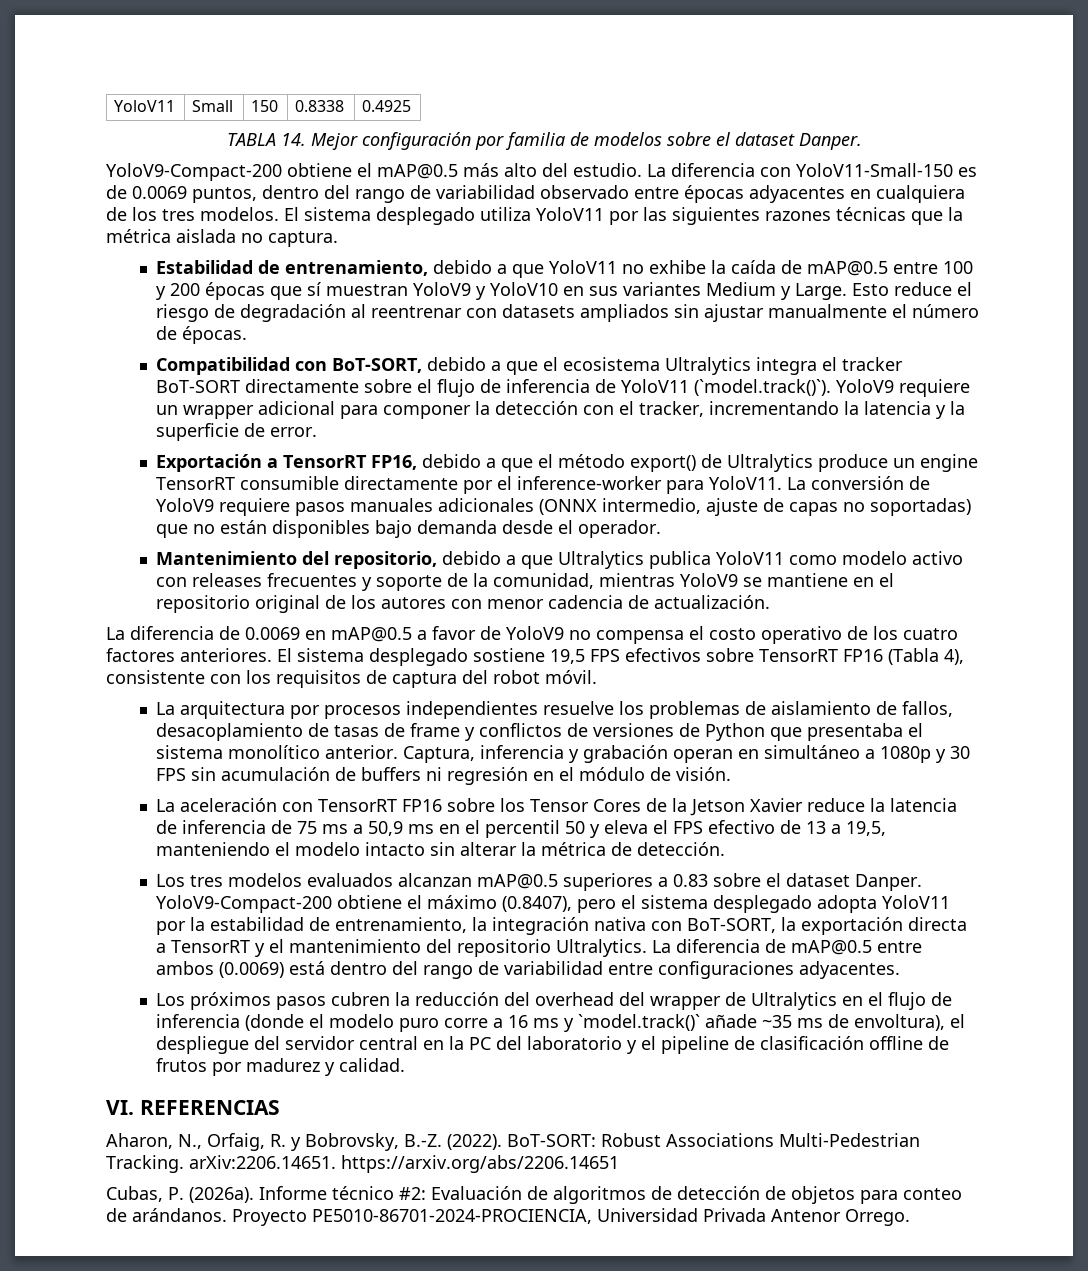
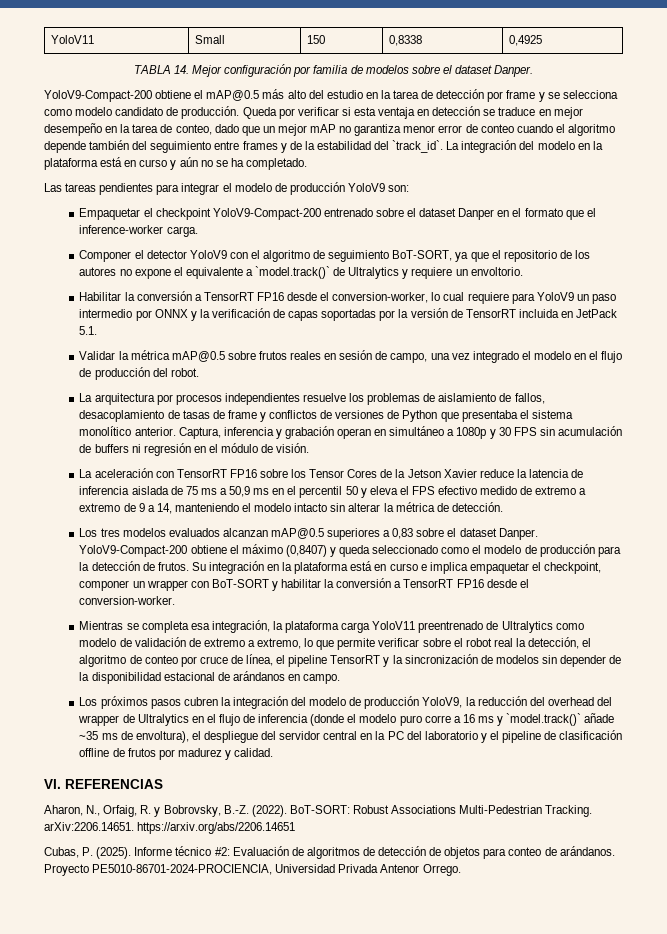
- YoloV11 | Small | 150 | 0.8338 | 0.4925
+ YoloV11 | Small | 150 | 0,8338 | 0,4925
- YoloV9-Compact-200 obtiene el mAP@0.5 más alto del estudio. La diferencia con YoloV11-Small-150 es de 0.0069 puntos, dentro del rango de variabilidad observado entre épocas adyacentes en cualquiera de los tres modelos. El sistema desplegado utiliza YoloV11 por las siguientes razones técnicas que la métrica aislada no captura.
- Estabilidad de entrenamiento, debido a que YoloV11 no exhibe la caída de mAP@0.5 entre 100 y 200 épocas que sí muestran YoloV9 y YoloV10 en sus variantes Medium y Large. Esto reduce el riesgo de degradación al reentrenar con datasets ampliados sin ajustar manualmente el número de épocas.
- Compatibilidad con BoT-SORT, debido a que el ecosistema Ultralytics integra el tracker BoT-SORT directamente sobre el flujo de inferencia de YoloV11 (`model.track()`). YoloV9 requiere un wrapper adicional para componer la detección con el tracker, incrementando la latencia y la superficie de error.
- Exportación a TensorRT FP16, debido a que el método export() de Ultralytics produce un engine TensorRT consumible directamente por el inference-worker para YoloV11. La conversión de YoloV9 requiere pasos manuales adicionales (ONNX intermedio, ajuste de capas no soportadas) que no están disponibles bajo demanda desde el operador.
- Mantenimiento del repositorio, debido a que Ultralytics publica YoloV11 como modelo activo con releases frecuentes y soporte de la comunidad, mientras YoloV9 se mantiene en el repositorio original de los autores con menor cadencia de actualización.
- La diferencia de 0.0069 en mAP@0.5 a favor de YoloV9 no compensa el costo operativo de los cuatro factores anteriores. El sistema desplegado sostiene 19,5 FPS efectivos sobre TensorRT FP16 (Tabla 4), consistente con los requisitos de captura del robot móvil.
+ YoloV9-Compact-200 obtiene el mAP@0.5 más alto del estudio en la tarea de detección por frame y se selecciona como modelo candidato de producción. Queda por verificar si esta ventaja en detección se traduce en mejor desempeño en la tarea de conteo, dado que un mejor mAP no garantiza menor error de conteo cuando el algoritmo depende también del seguimiento entre frames y de la estabilidad del `track_id`. La integración del modelo en la plataforma está en curso y aún no se ha completado.
+ Las tareas pendientes para integrar el modelo de producción YoloV9 son:
+ Empaquetar el checkpoint YoloV9-Compact-200 entrenado sobre el dataset Danper en el formato que el inference-worker carga.
+ Componer el detector YoloV9 con el algoritmo de seguimiento BoT-SORT, ya que el repositorio de los autores no expone el equivalente a `model.track()` de Ultralytics y requiere un envoltorio.
+ Habilitar la conversión a TensorRT FP16 desde el conversion-worker, lo cual requiere para YoloV9 un paso intermedio por ONNX y la verificación de capas soportadas por la versión de TensorRT incluida en JetPack 5.1.
+ Validar la métrica mAP@0.5 sobre frutos reales en sesión de campo, una vez integrado el modelo en el flujo de producción del robot.
- La aceleración con TensorRT FP16 sobre los Tensor Cores de la Jetson Xavier reduce la latencia de inferencia de 75 ms a 50,9 ms en el percentil 50 y eleva el FPS efectivo de 13 a 19,5, manteniendo el modelo intacto sin alterar la métrica de detección.
+ La aceleración con TensorRT FP16 sobre los Tensor Cores de la Jetson Xavier reduce la latencia de inferencia aislada de 75 ms a 50,9 ms en el percentil 50 y eleva el FPS efectivo medido de extremo a extremo de 9 a 14, manteniendo el modelo intacto sin alterar la métrica de detección.
- Los tres modelos evaluados alcanzan mAP@0.5 superiores a 0.83 sobre el dataset Danper.
+ Los tres modelos evaluados alcanzan mAP@0.5 superiores a 0,83 sobre el dataset Danper.
- YoloV9-Compact-200 obtiene el máximo (0.8407), pero el sistema desplegado adopta YoloV11 por la estabilidad de entrenamiento, la integración nativa con BoT-SORT, la exportación directa a TensorRT y el mantenimiento del repositorio Ultralytics. La diferencia de mAP@0.5 entre ambos (0.0069) está dentro del rango de variabilidad entre configuraciones adyacentes.
+ YoloV9-Compact-200 obtiene el máximo (0,8407) y queda seleccionado como el modelo de producción para la detección de frutos. Su integración en la plataforma está en curso e implica empaquetar el checkpoint, componer un wrapper con BoT-SORT y habilitar la conversión a TensorRT FP16 desde el conversion-worker.
+ Mientras se completa esa integración, la plataforma carga YoloV11 preentrenado de Ultralytics como modelo de validación de extremo a extremo, lo que permite verificar sobre el robot real la detección, el algoritmo de conteo por cruce de línea, el pipeline TensorRT y la sincronización de modelos sin depender de la disponibilidad estacional de arándanos en campo.
- Los próximos pasos cubren la reducción del overhead del wrapper de Ultralytics en el flujo de inferencia (donde el modelo puro corre a 16 ms y `model.track()` añade ~35 ms de envoltura), el despliegue del servidor central en la PC del laboratorio y el pipeline de clasificación offline de frutos por madurez y calidad.
+ Los próximos pasos cubren la integración del modelo de producción YoloV9, la reducción del overhead del wrapper de Ultralytics en el flujo de inferencia (donde el modelo puro corre a 16 ms y `model.track()` añade ~35 ms de envoltura), el despliegue del servidor central en la PC del laboratorio y el pipeline de clasificación offline de frutos por madurez y calidad.
- Cubas, P. (2026a).
+ Cubas, P. (2025).

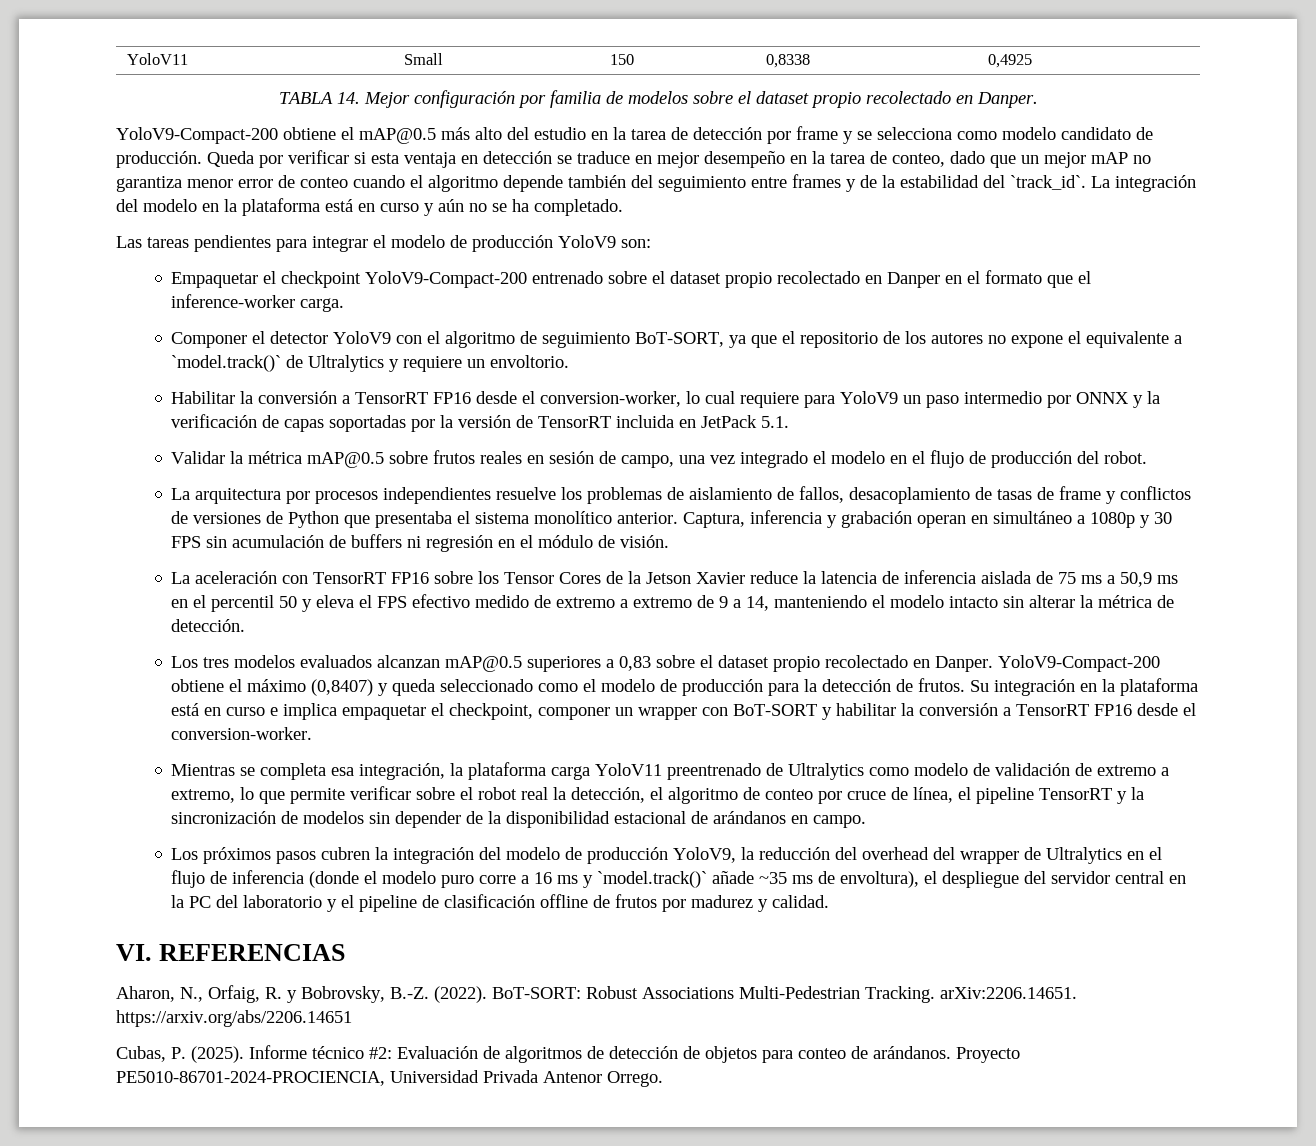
- TABLA 14. Mejor configuración por familia de modelos sobre el dataset Danper.
+ TABLA 14. Mejor configuración por familia de modelos sobre el dataset propio recolectado en Danper.
- Empaquetar el checkpoint YoloV9-Compact-200 entrenado sobre el dataset Danper en el formato que el inference-worker carga.
+ Empaquetar el checkpoint YoloV9-Compact-200 entrenado sobre el dataset propio recolectado en Danper en el formato que el inference-worker carga.
- Los tres modelos evaluados alcanzan mAP@0.5 superiores a 0,83 sobre el dataset Danper.
+ Los tres modelos evaluados alcanzan mAP@0.5 superiores a 0,83 sobre el dataset propio recolectado en Danper.

